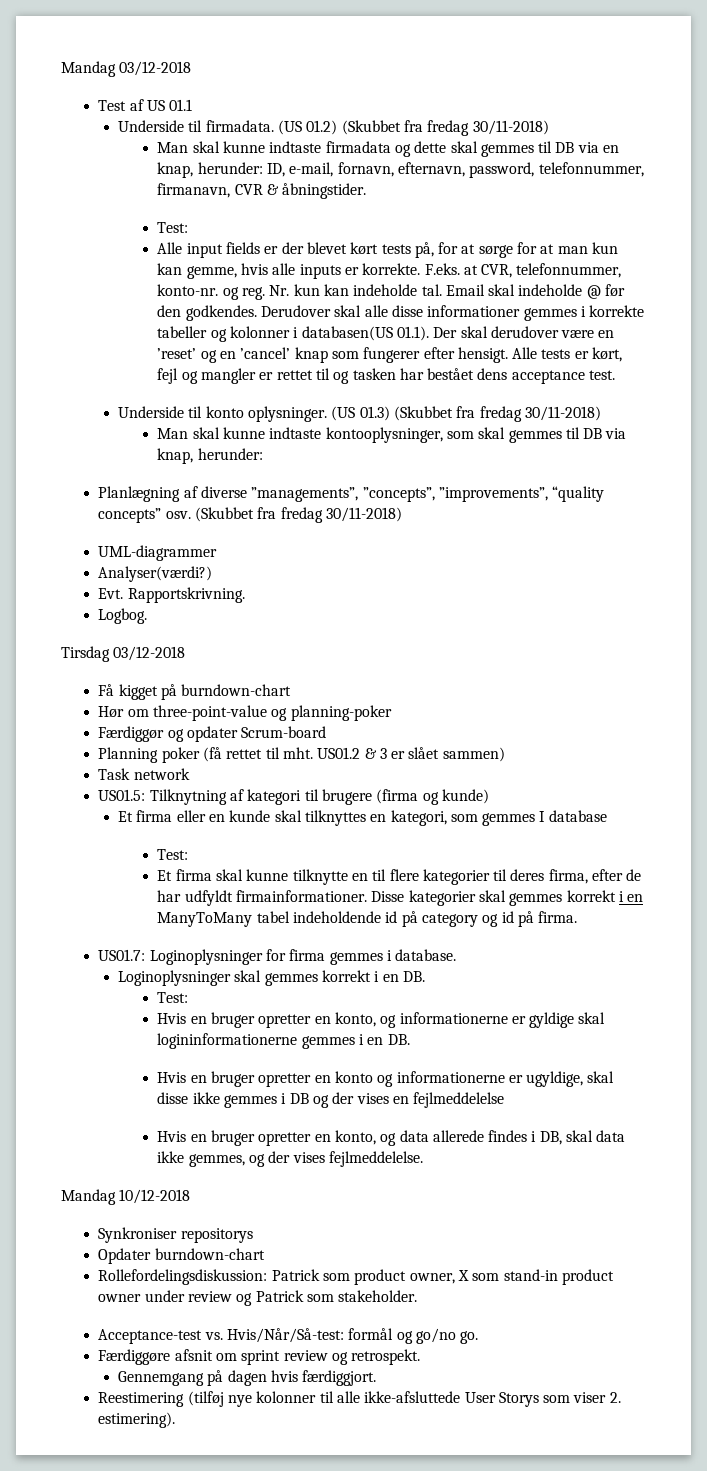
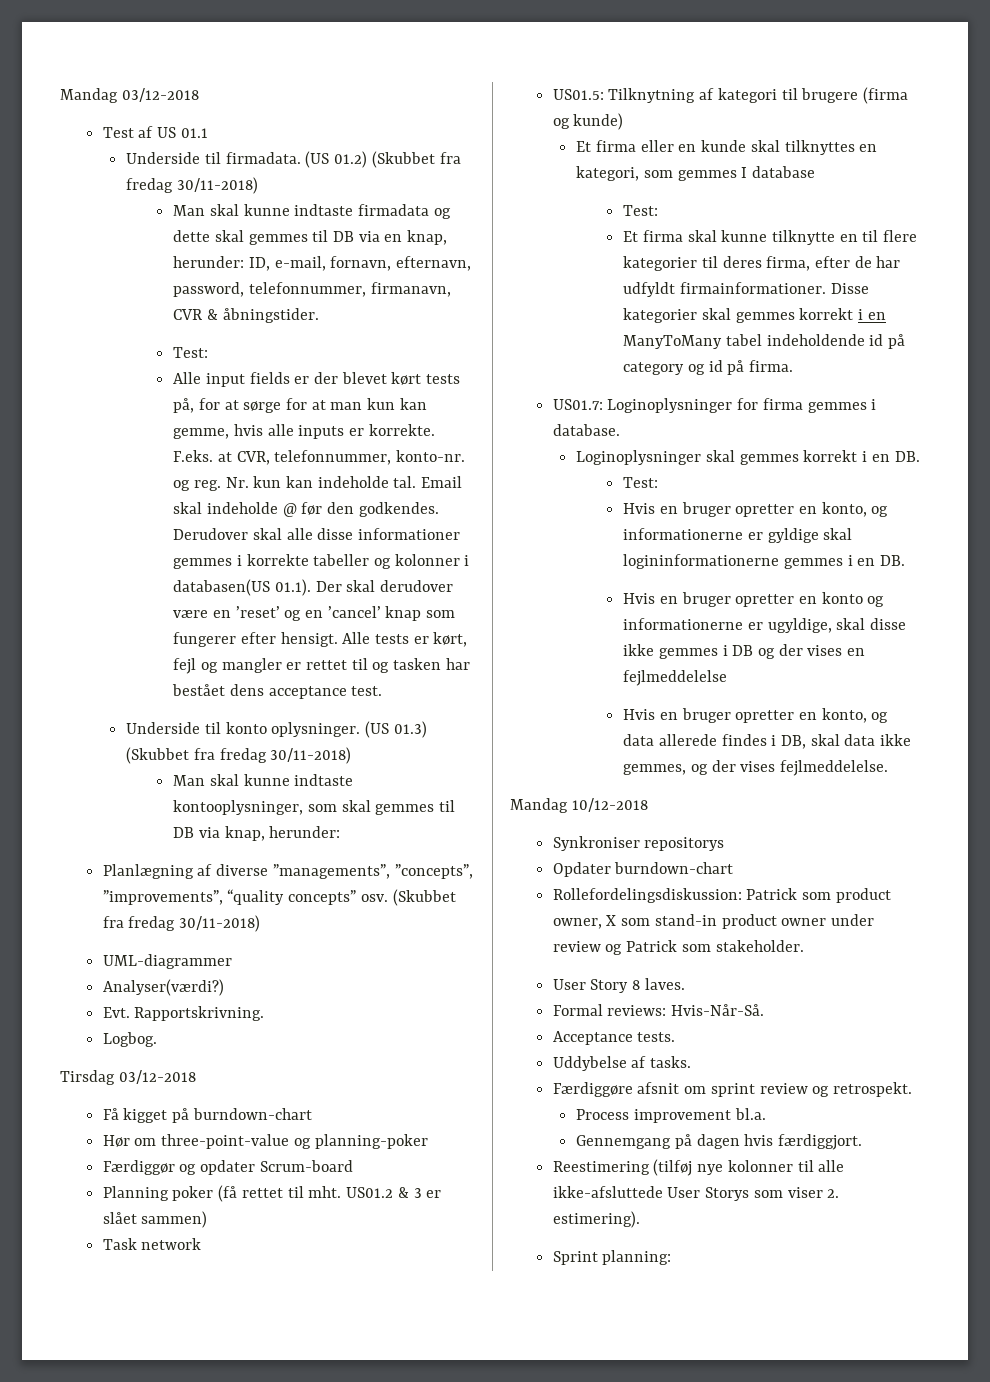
- Acceptance-test vs. Hvis/Når/Så-test: formål og go/no go.
+ User Story 8 laves.
+ Formal reviews: Hvis-Når-Så.
+ Acceptance tests.
+ Uddybelse af tasks.
+ Process improvement bl.a.
+ Sprint planning:

